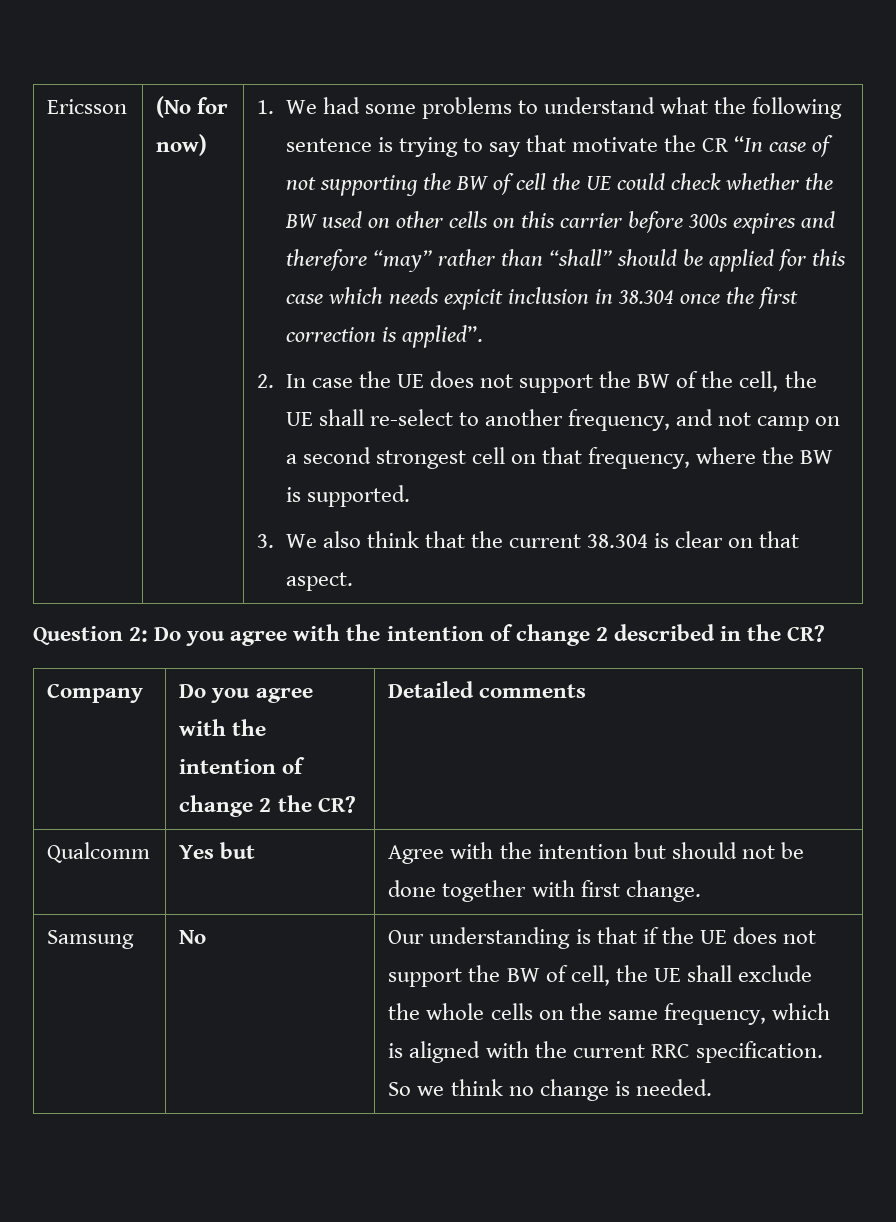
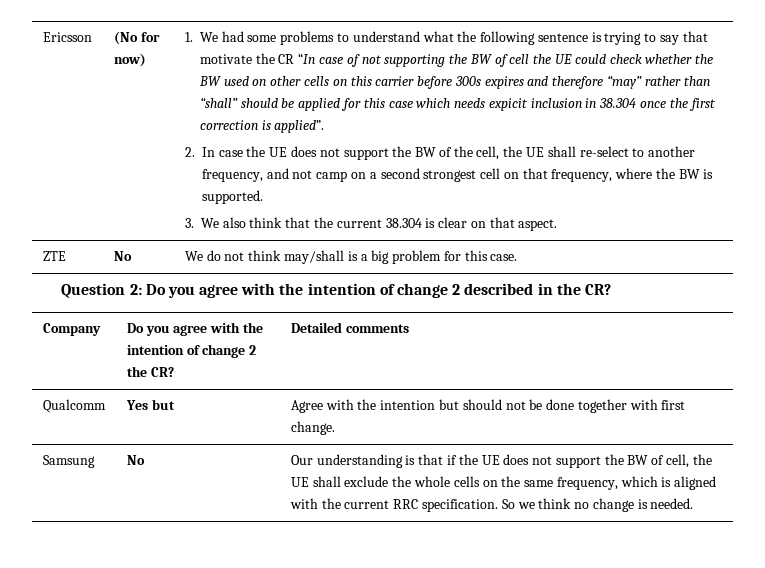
+ ZTE | No | We do not think may/shall is a big problem for this case.

